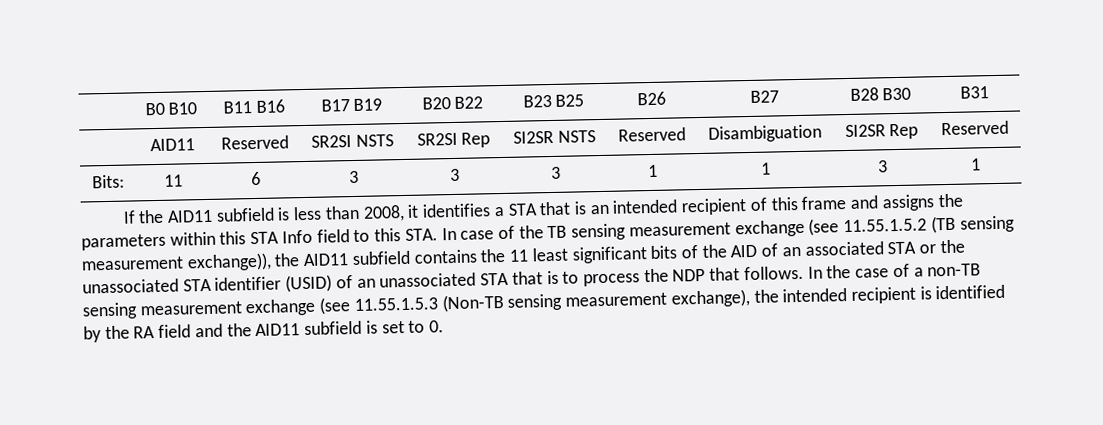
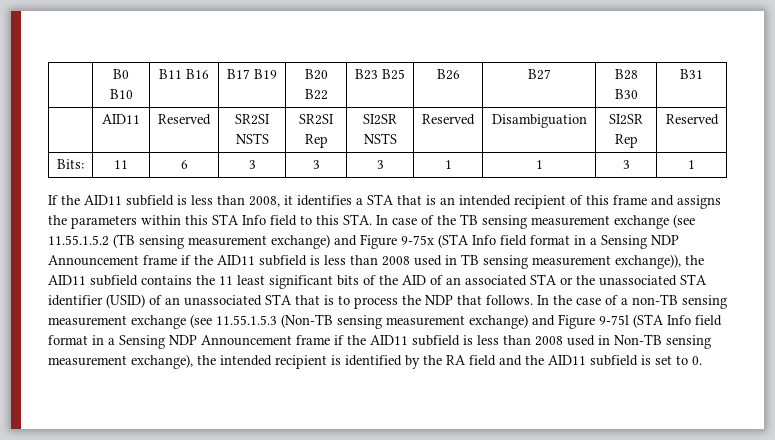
- If the AID11 subfield is less than 2008, it identifies a STA that is an intended recipient of this frame and assigns the parameters within this STA Info field to this STA. In case of the TB sensing measurement exchange (see 11.55.1.5.2 (TB sensing measurement exchange)), the AID11 subfield contains the 11 least significant bits of the AID of an associated STA or the unassociated STA identifier (USID) of an unassociated STA that is to process the NDP that follows.
+ If the AID11 subfield is less than 2008, it identifies a STA that is an intended recipient of this frame and assigns the parameters within this STA Info field to this STA. In case of the TB sensing measurement exchange (see 11.55.1.5.2 (TB sensing measurement exchange) and Figure 9-75x (STA Info field format in a Sensing NDP Announcement frame if the AID11 subfield is less than 2008 used in TB sensing measurement exchange)), the AID11 subfield contains the 11 least significant bits of the AID of an associated STA or the unassociated STA identifier (USID) of an unassociated STA that is to process the NDP that follows.
- In the case of a non-TB sensing measurement exchange (see 11.55.1.5.3 (Non-TB sensing measurement exchange), the intended recipient is identified by the RA field and the AID11 subfield is set to 0.
+ In the case of a non-TB sensing measurement exchange (see 11.55.1.5.3 (Non-TB sensing measurement exchange) and Figure 9-75l (STA Info field format in a Sensing NDP Announcement frame if the AID11 subfield is less than 2008 used in Non-TB sensing measurement exchange), the intended recipient is identified by the RA field and the AID11 subfield is set to 0.

